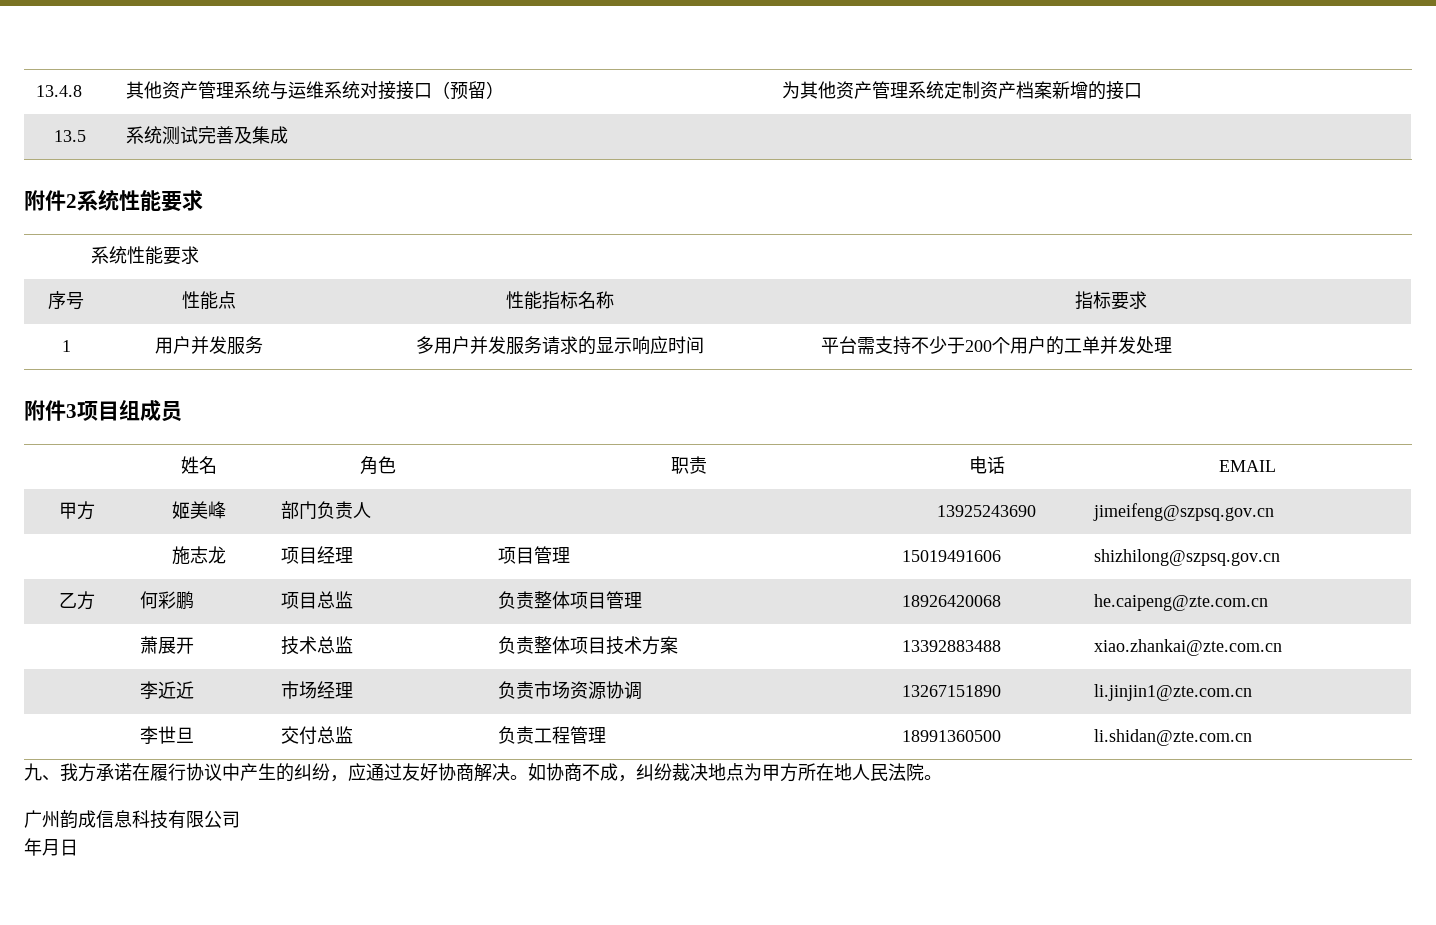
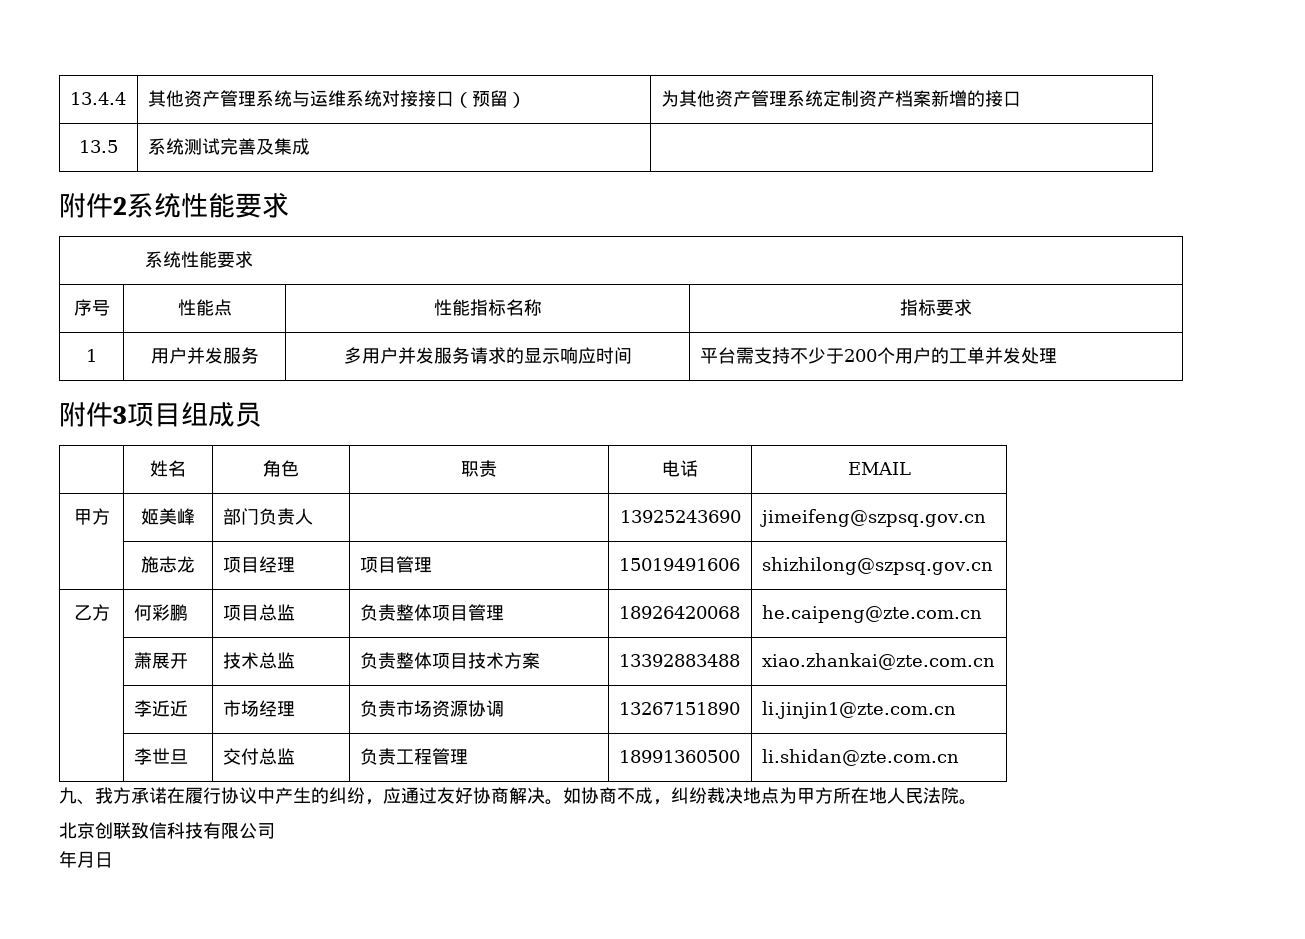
- 13.4.8 | 其他资产管理系统与运维系统对接接口（预留） | 为其他资产管理系统定制资产档案新增的接口
+ 13.4.4 | 其他资产管理系统与运维系统对接接口（预留） | 为其他资产管理系统定制资产档案新增的接口
- 广州韵成信息科技有限公司
+ 北京创联致信科技有限公司

